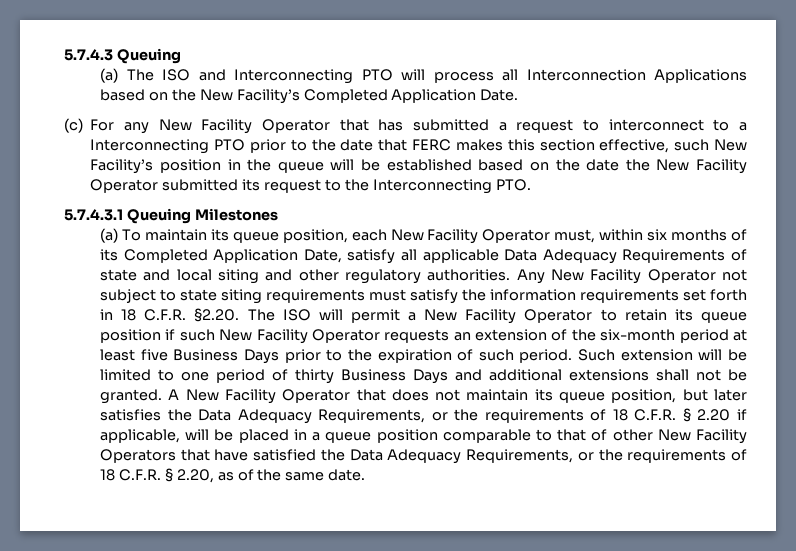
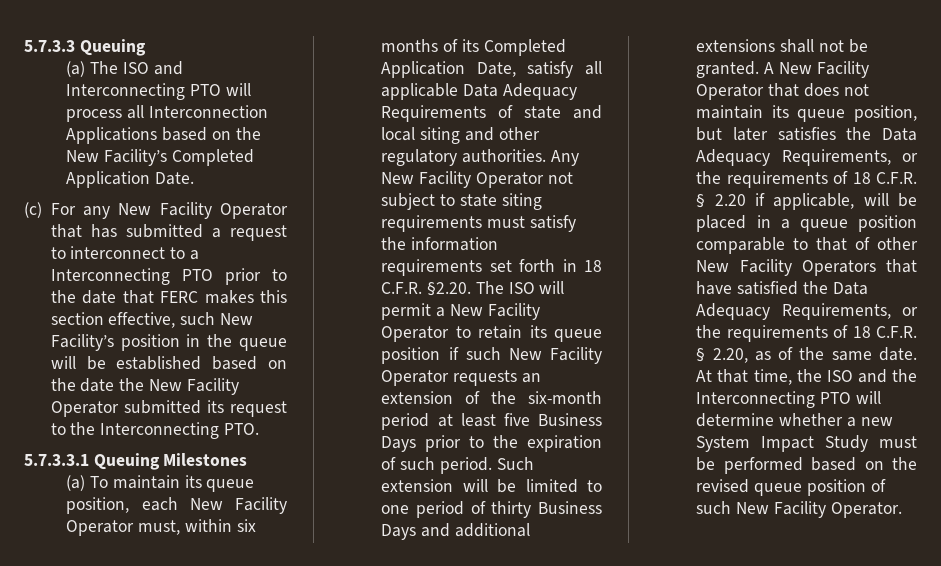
- 5.7.4.3 Queuing
+ 5.7.3.3 Queuing
- 5.7.4.3.1 Queuing Milestones
+ 5.7.3.3.1 Queuing Milestones
+ At that time, the ISO and the Interconnecting PTO will determine whether a new System Impact Study must be performed based on the revised queue position of such New Facility Operator.

